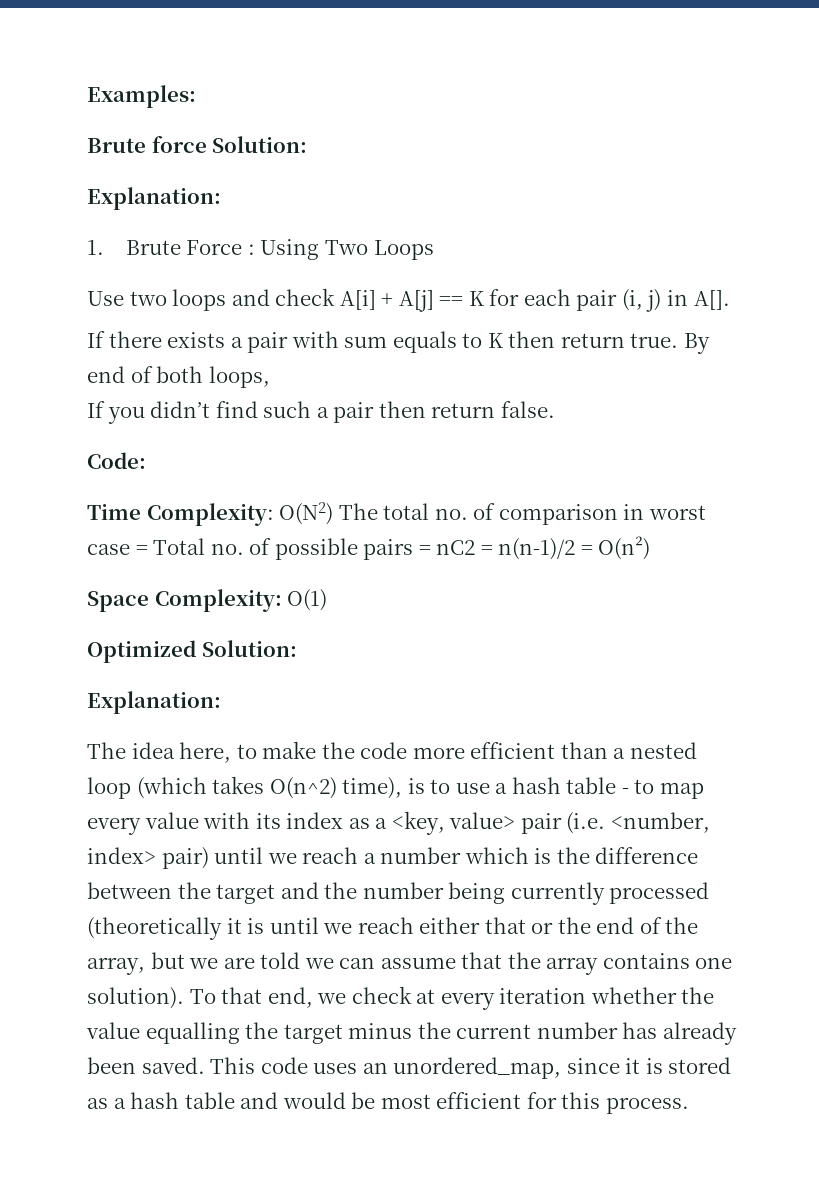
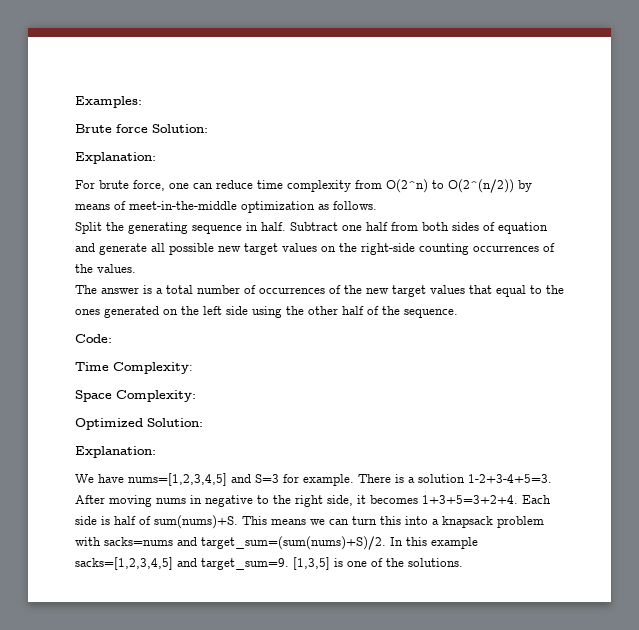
- 1. Brute Force : Using Two Loops
- Use two loops and check A[i] + A[j] == K for each pair (i, j) in A[].
- If there exists a pair with sum equals to K then return true. By end of both loops,
- If you didn’t find such a pair then return false.
+ For brute force, one can reduce time complexity from O(2^n) to O(2^(n/2)) by means of meet-in-the-middle optimization as follows.
+ Split the generating sequence in half. Subtract one half from both sides of equation and generate all possible new target values on the right-side counting occurrences of the values.
+ The answer is a total number of occurrences of the new target values that equal to the ones generated on the left side using the other half of the sequence.
  Code:
- Time Complexity: O(N2) The total no. of comparison in worst case = Total no. of possible pairs = nC2 = n(n-1)/2 = O(n²)
+ Time Complexity:
- Space Complexity: O(1)
+ Space Complexity:
- The idea here, to make the code more efficient than a nested loop (which takes O(n^2) time), is to use a hash table - to map every value with its index as a <key, value> pair (i.e. <number, index> pair) until we reach a number which is the difference between the target and the number being currently processed (theoretically it is until we reach either that or the end of the array, but we are told we can assume that the array contains one solution). To that end, we check at every iteration whether the value equalling the target minus the current number has already been saved. This code uses an unordered_map, since it is stored as a hash table and would be most efficient for this process.
+ We have nums=[1,2,3,4,5] and S=3 for example. There is a solution 1-2+3-4+5=3. After moving nums in negative to the right side, it becomes 1+3+5=3+2+4. Each side is half of sum(nums)+S. This means we can turn this into a knapsack problem with sacks=nums and target_sum=(sum(nums)+S)/2. In this example sacks=[1,2,3,4,5] and target_sum=9. [1,3,5] is one of the solutions.

